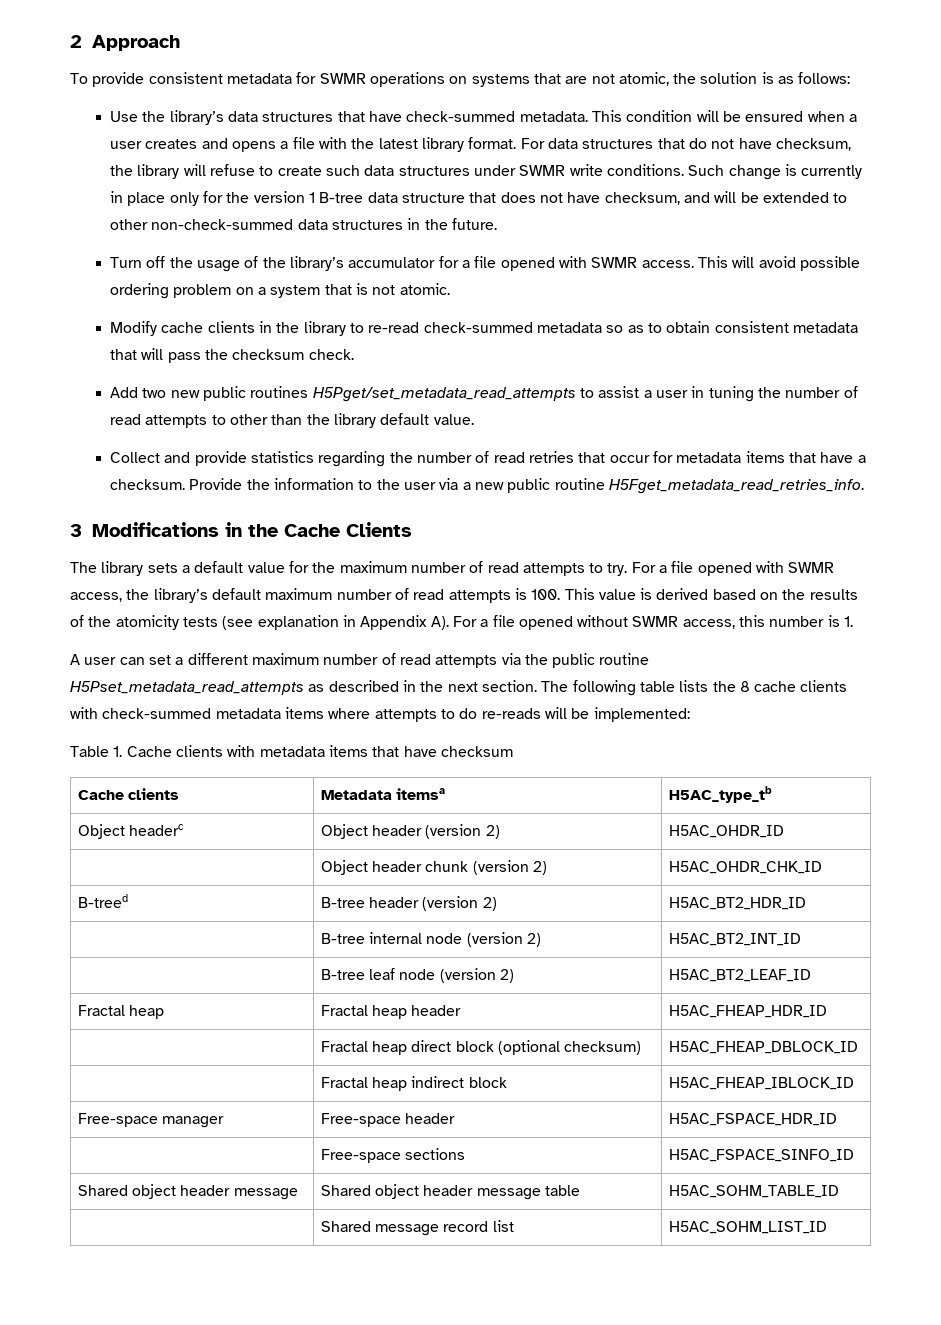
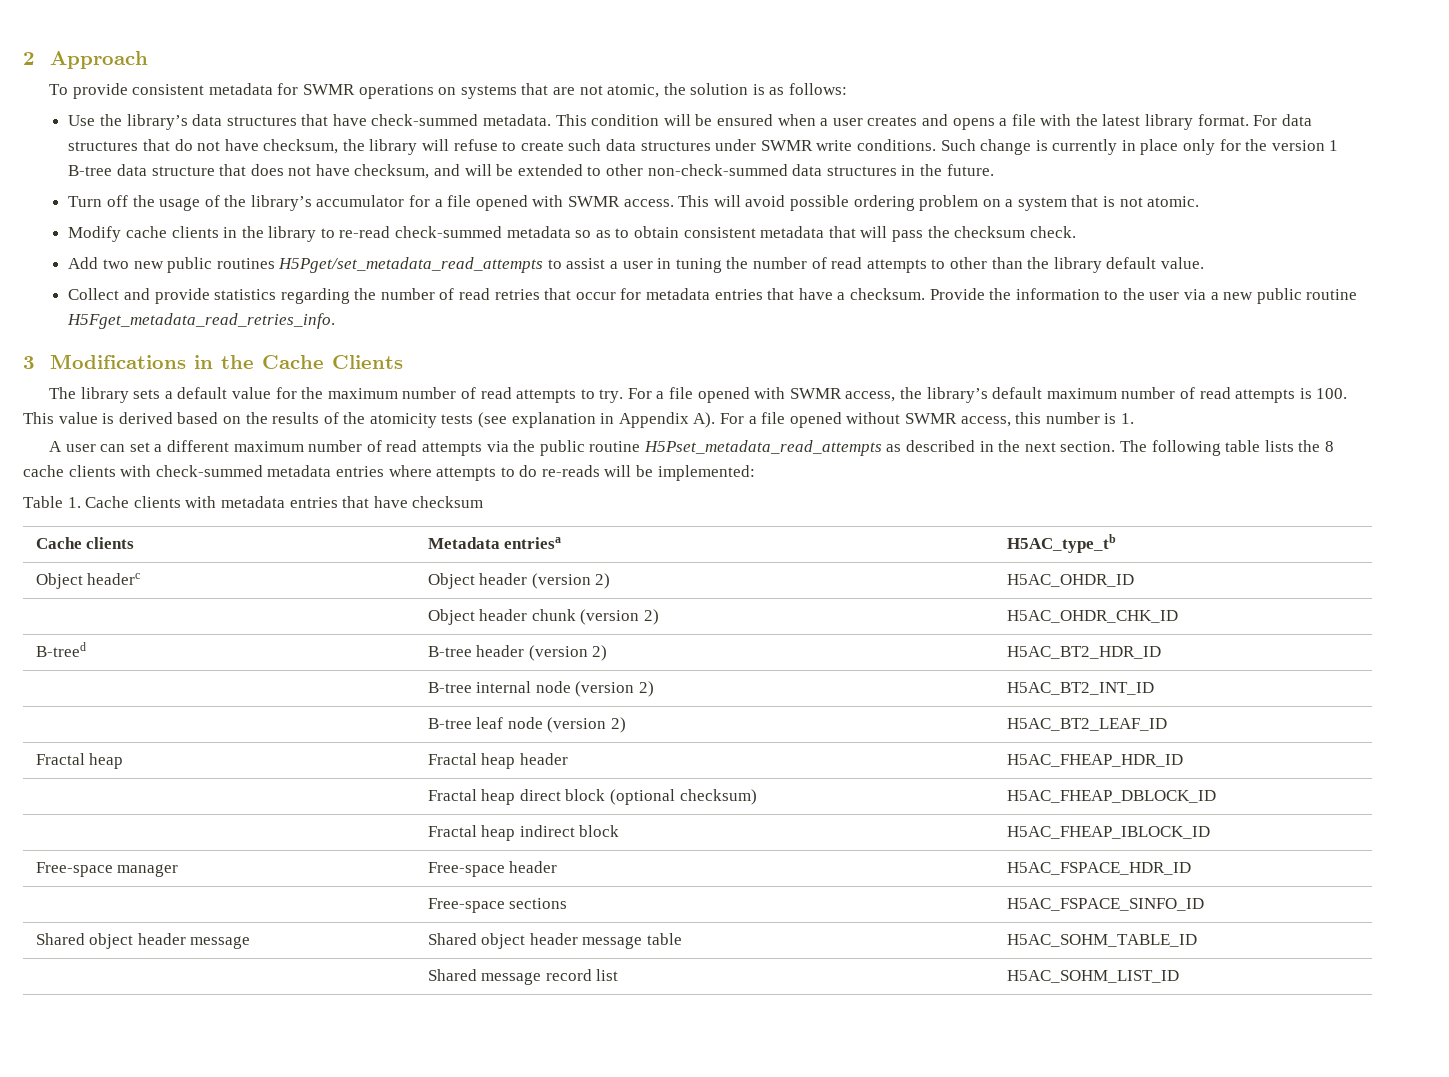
- Collect and provide statistics regarding the number of read retries that occur for metadata items that have a checksum.
+ Collect and provide statistics regarding the number of read retries that occur for metadata entries that have a checksum.
- The following table lists the 8 cache clients with check-summed metadata items where attempts to do re-reads will be implemented:
+ The following table lists the 8 cache clients with check-summed metadata entries where attempts to do re-reads will be implemented:
- Table 1. Cache clients with metadata items that have checksum
+ Table 1. Cache clients with metadata entries that have checksum
- Cache clients | Metadata itemsa | H5AC_type_tb
+ Cache clients | Metadata entriesa | H5AC_type_tb

